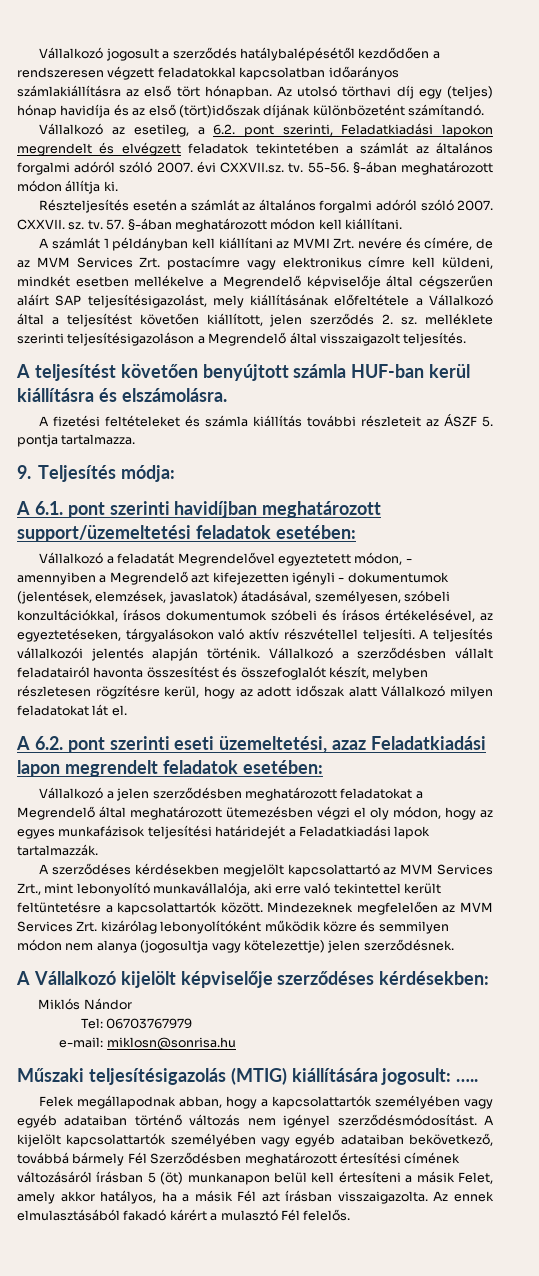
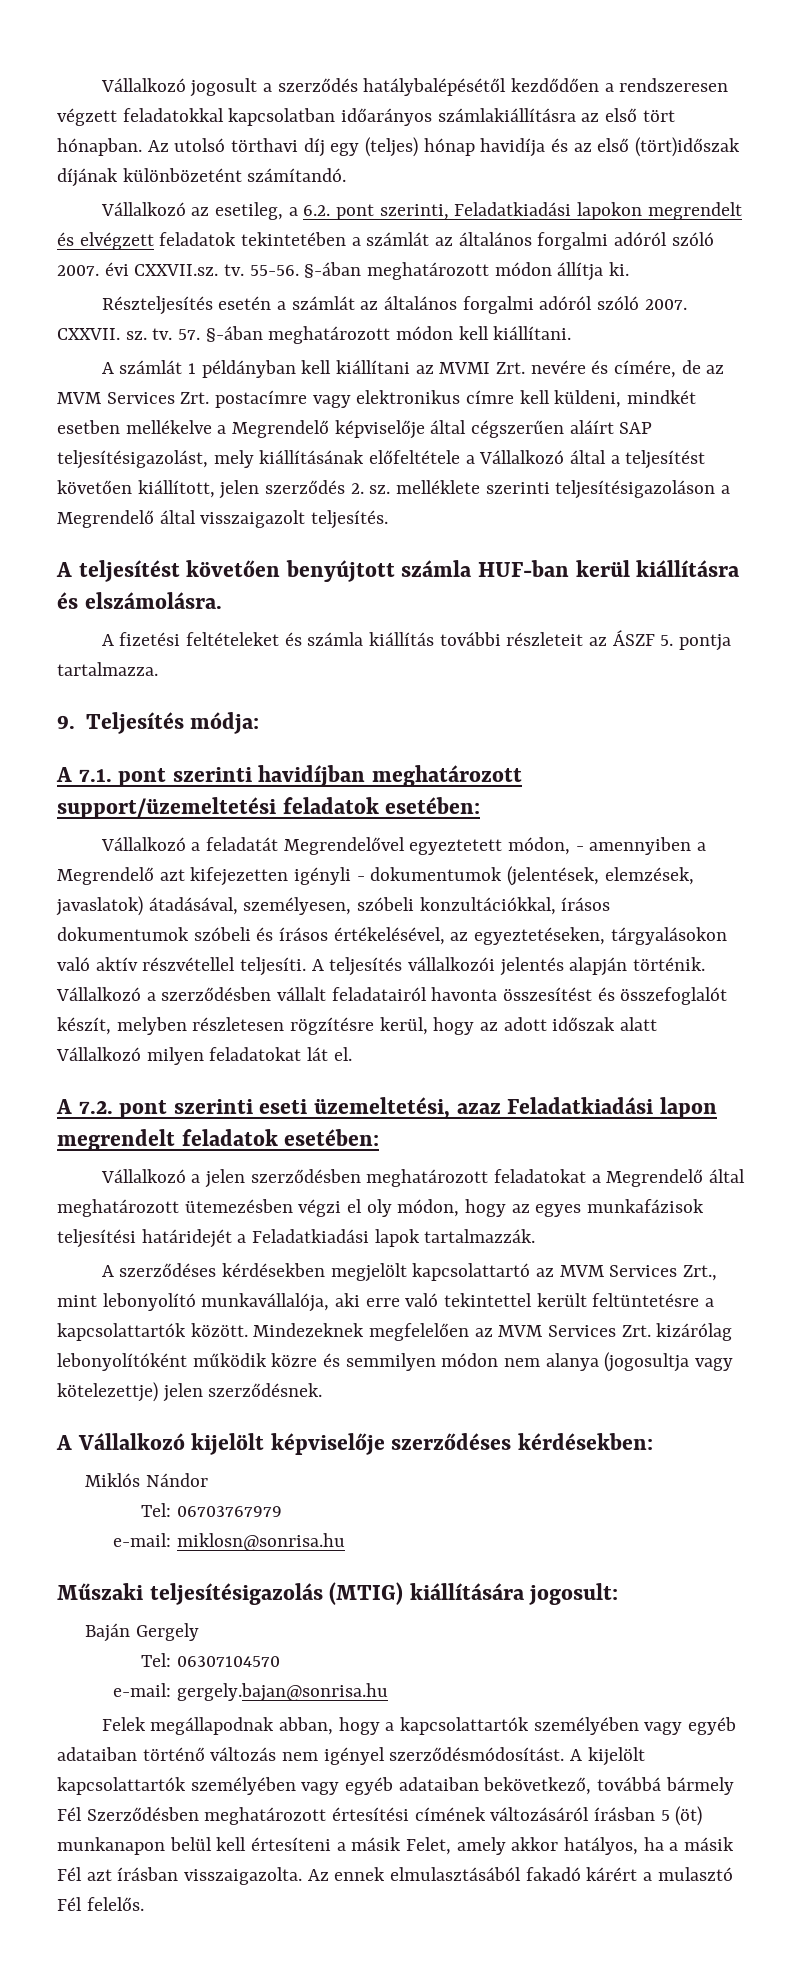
- A 6.1. pont szerinti havidíjban meghatározott support/üzemeltetési feladatok esetében:
+ A 7.1. pont szerinti havidíjban meghatározott support/üzemeltetési feladatok esetében:
- A 6.2. pont szerinti eseti üzemeltetési, azaz Feladatkiadási lapon megrendelt feladatok esetében:
+ A 7.2. pont szerinti eseti üzemeltetési, azaz Feladatkiadási lapon megrendelt feladatok esetében:
- Műszaki teljesítésigazolás (MTIG) kiállítására jogosult: …..
+ Műszaki teljesítésigazolás (MTIG) kiállítására jogosult:
+ Baján Gergely
+ Tel: 06307104570
+ e-mail: gergely.bajan@sonrisa.hu

